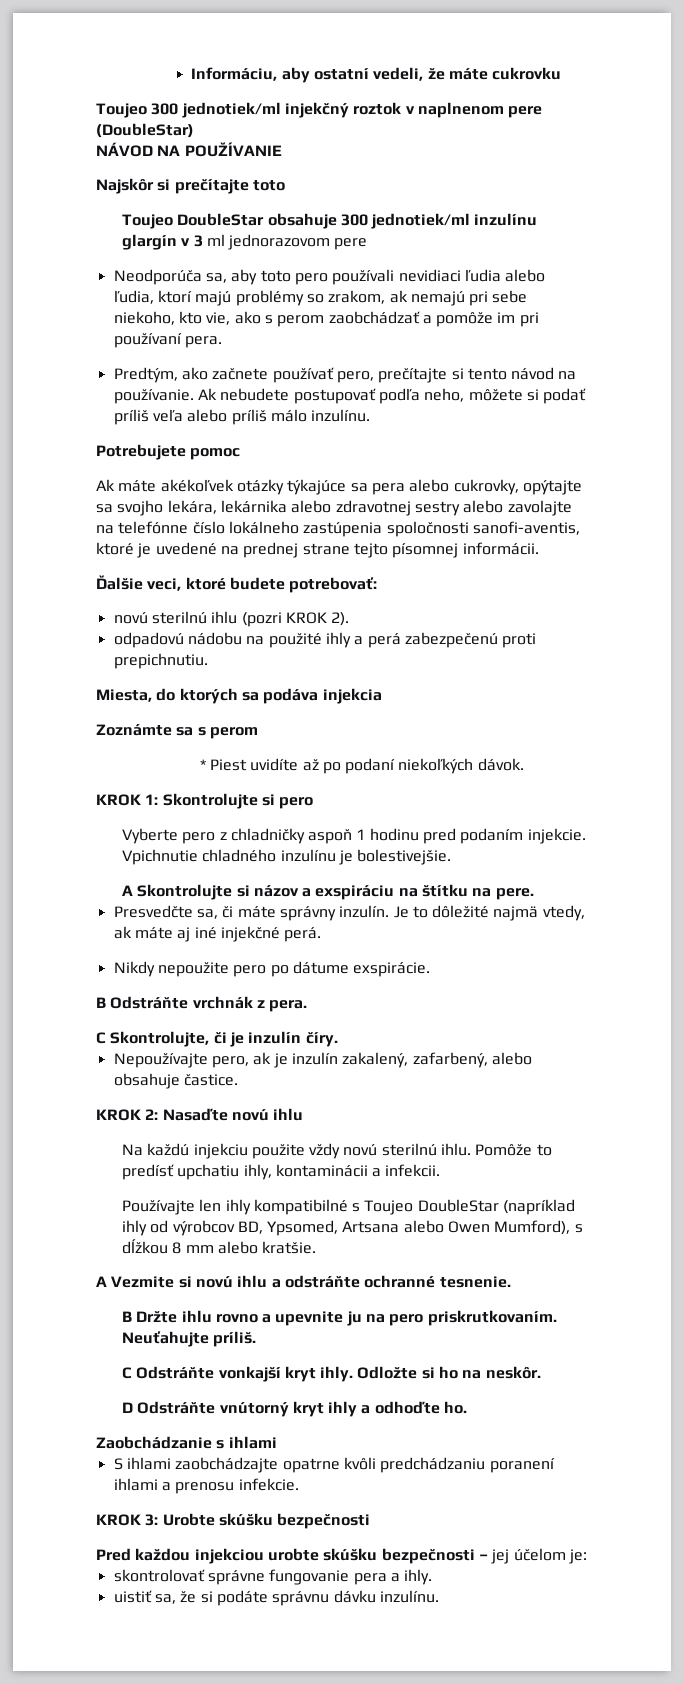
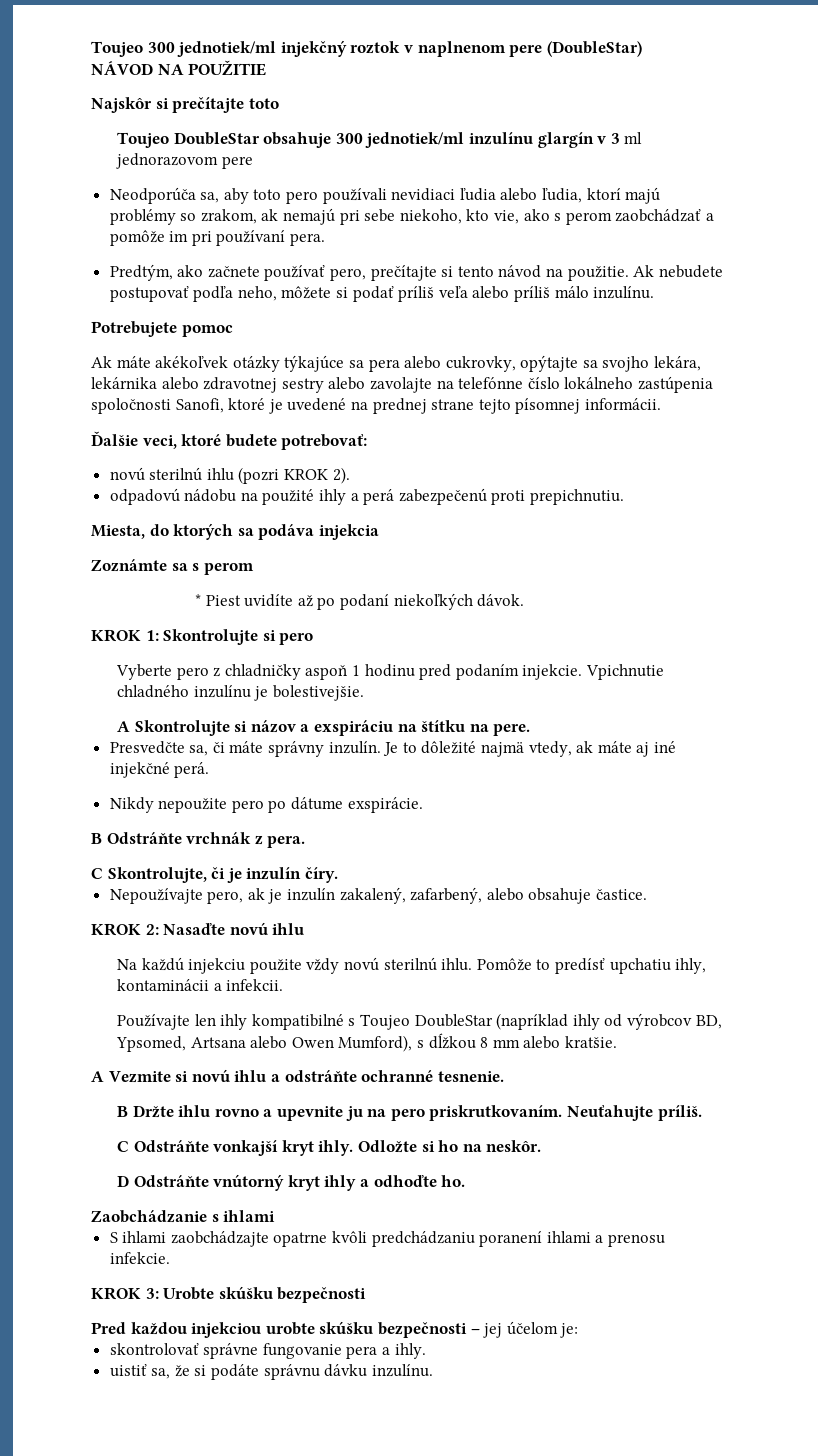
- Informáciu, aby ostatní vedeli, že máte cukrovku
- NÁVOD NA POUŽÍVANIE
+ NÁVOD NA POUŽITIE
- Predtým, ako začnete používať pero, prečítajte si tento návod na používanie.
+ Predtým, ako začnete používať pero, prečítajte si tento návod na použitie.
- Ak máte akékoľvek otázky týkajúce sa pera alebo cukrovky, opýtajte sa svojho lekára, lekárnika alebo zdravotnej sestry alebo zavolajte na telefónne číslo lokálneho zastúpenia spoločnosti sanofi-aventis, ktoré je uvedené na prednej strane tejto písomnej informácii.
+ Ak máte akékoľvek otázky týkajúce sa pera alebo cukrovky, opýtajte sa svojho lekára, lekárnika alebo zdravotnej sestry alebo zavolajte na telefónne číslo lokálneho zastúpenia spoločnosti Sanofi, ktoré je uvedené na prednej strane tejto písomnej informácii.

